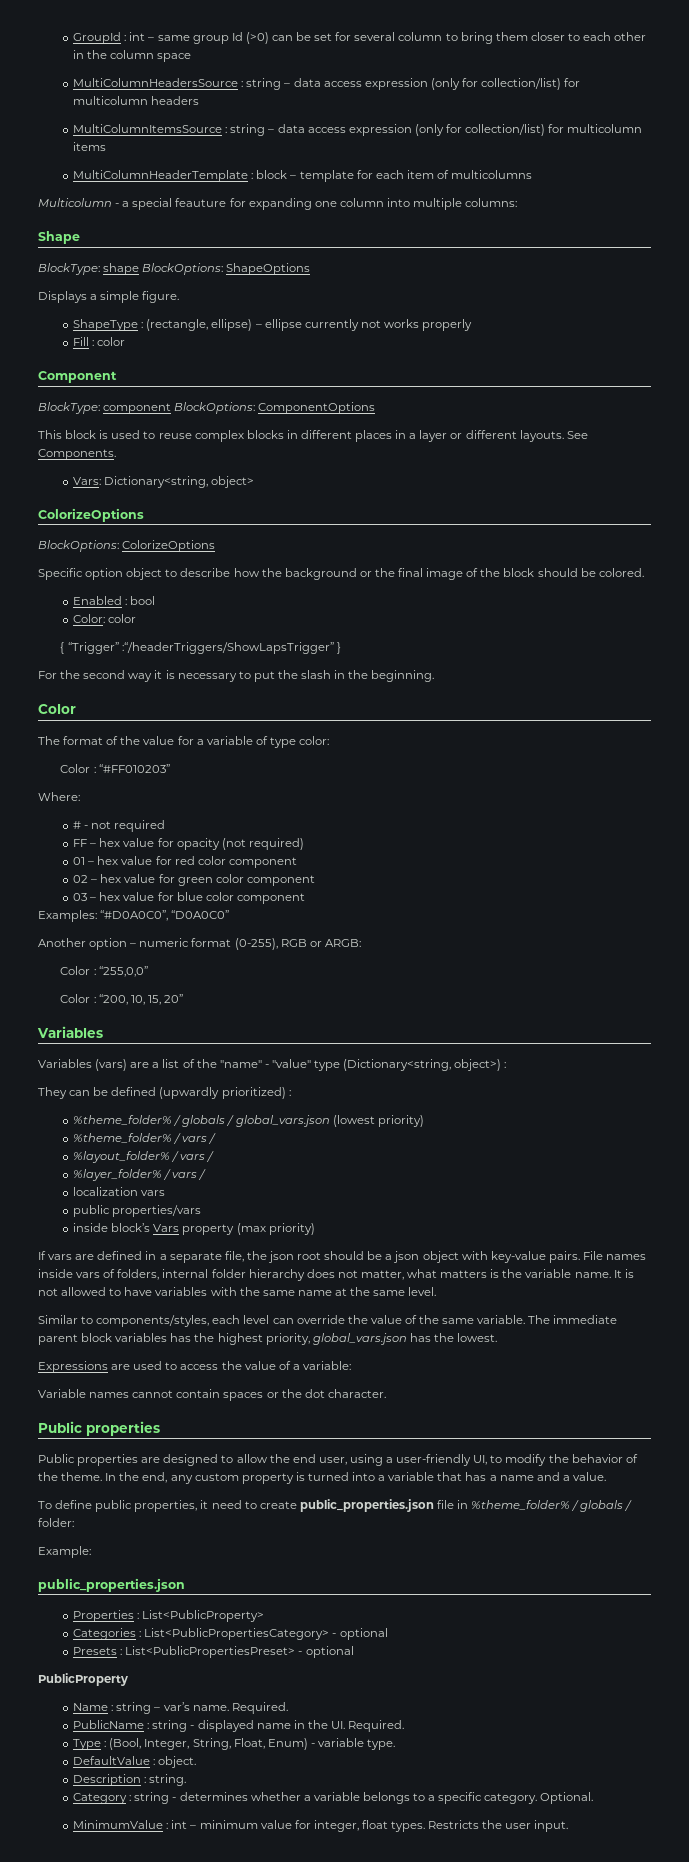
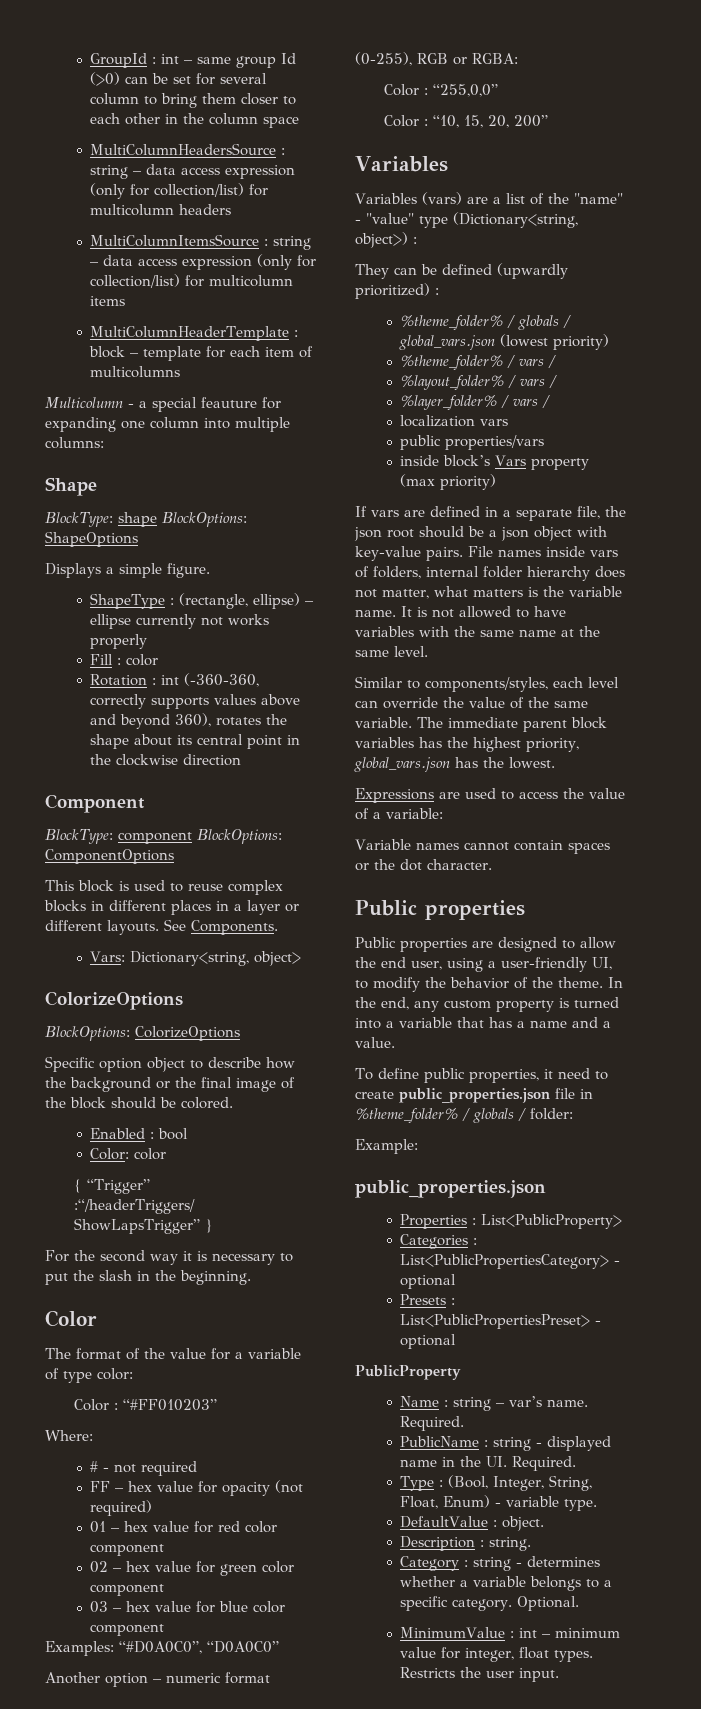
+ Rotation : int (-360-360, correctly supports values above and beyond 360), rotates the shape about its central point in the clockwise direction
- Another option – numeric format (0-255), RGB or ARGB:
+ Another option – numeric format (0-255), RGB or RGBA:
- Color : “200, 10, 15, 20”
+ Color : “10, 15, 20, 200”

